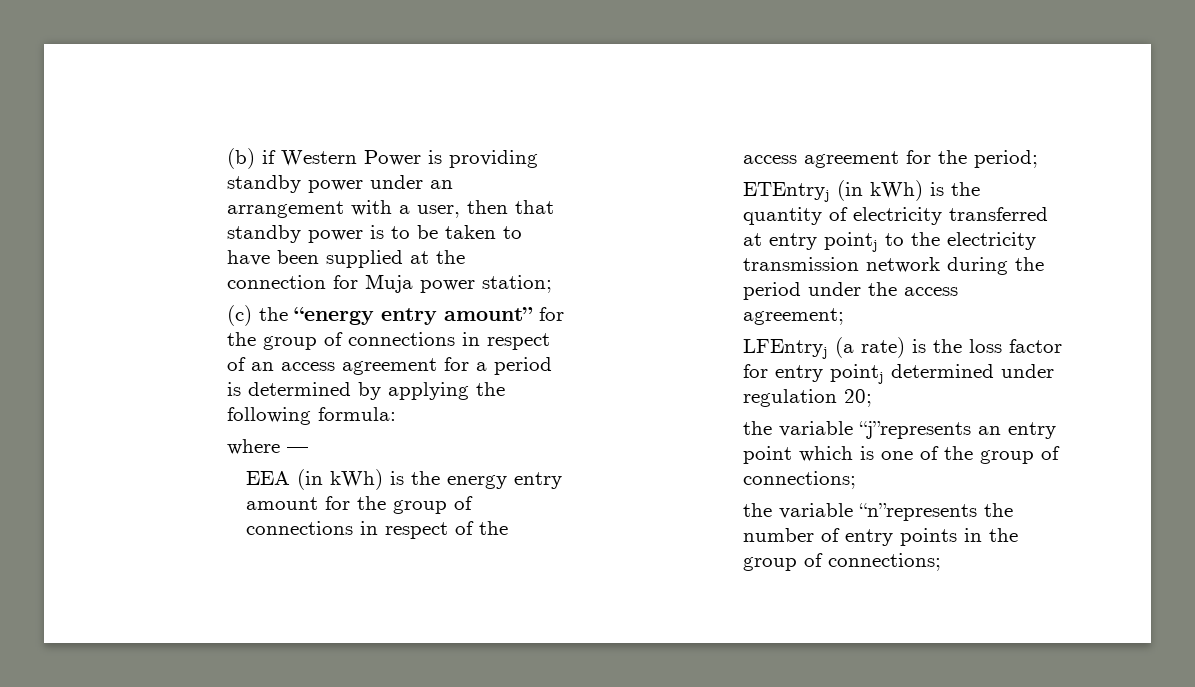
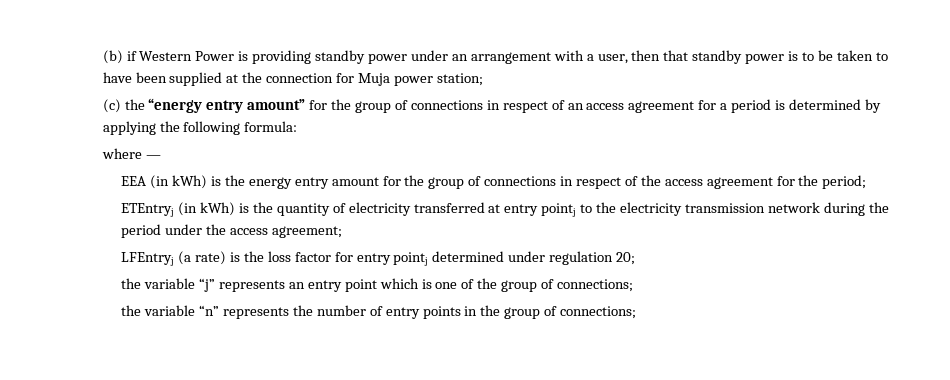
- the variable “j”represents an entry point which is one of the group of connections;
+ the variable “j” represents an entry point which is one of the group of connections;
- the variable “n”represents the number of entry points in the group of connections;
+ the variable “n” represents the number of entry points in the group of connections;

